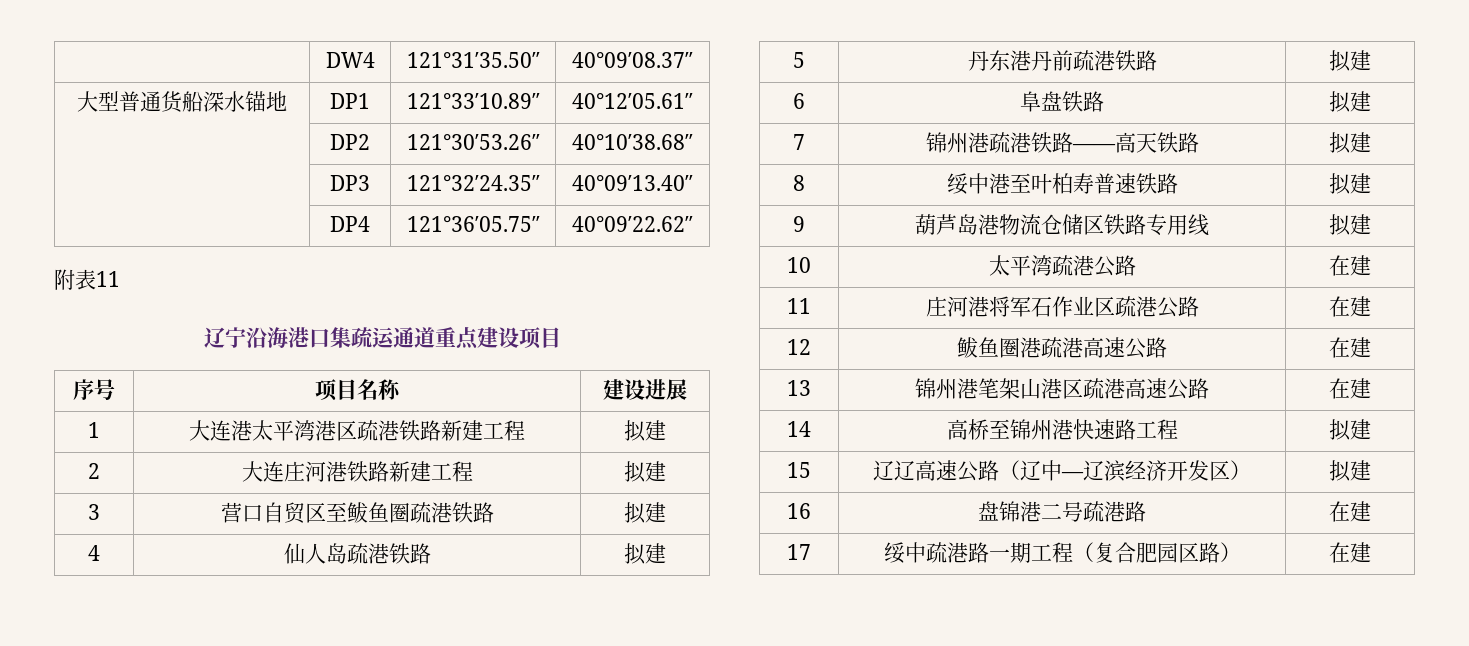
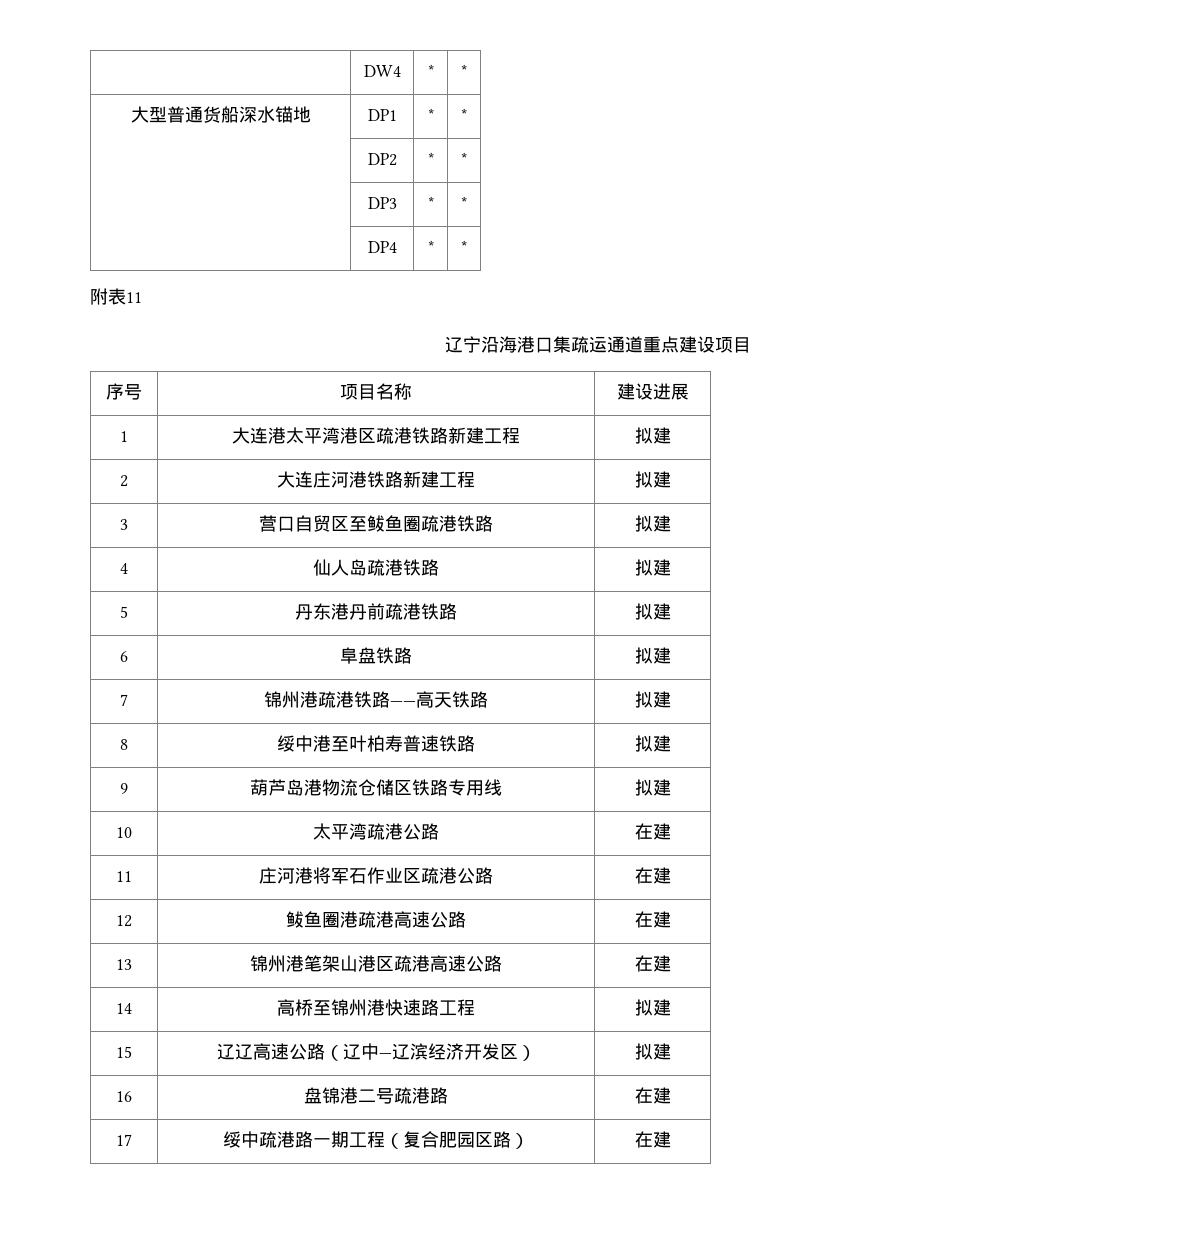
- | DW4 | 121°31′35.50″ | 40°09′08.37″
+ | DW4 | * | *
- 大型普通货船深水锚地 | DP1 | 121°33′10.89″ | 40°12′05.61″
+ 大型普通货船深水锚地 | DP1 | * | *
- | DP2 | 121°30′53.26″ | 40°10′38.68″
+ | DP2 | * | *
- | DP3 | 121°32′24.35″ | 40°09′13.40″
+ | DP3 | * | *
- | DP4 | 121°36′05.75″ | 40°09′22.62″
+ | DP4 | * | *

